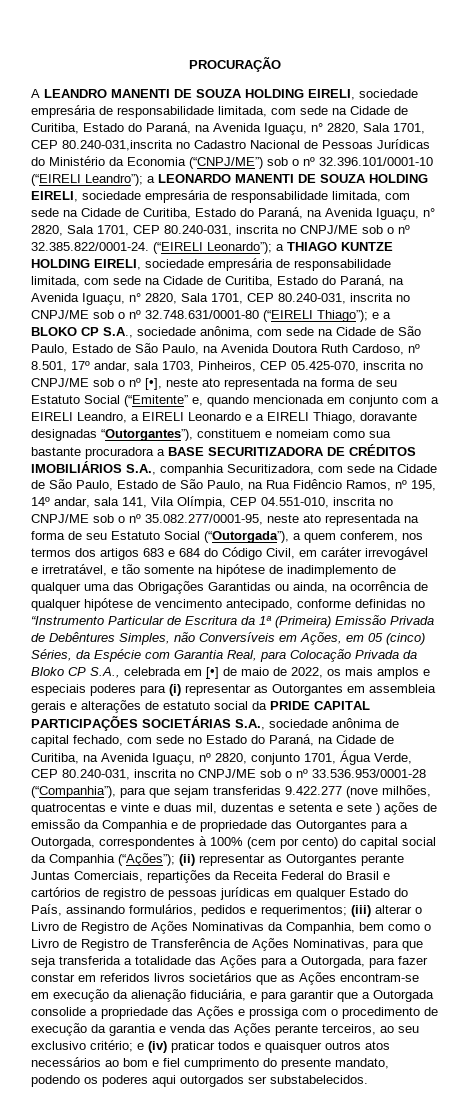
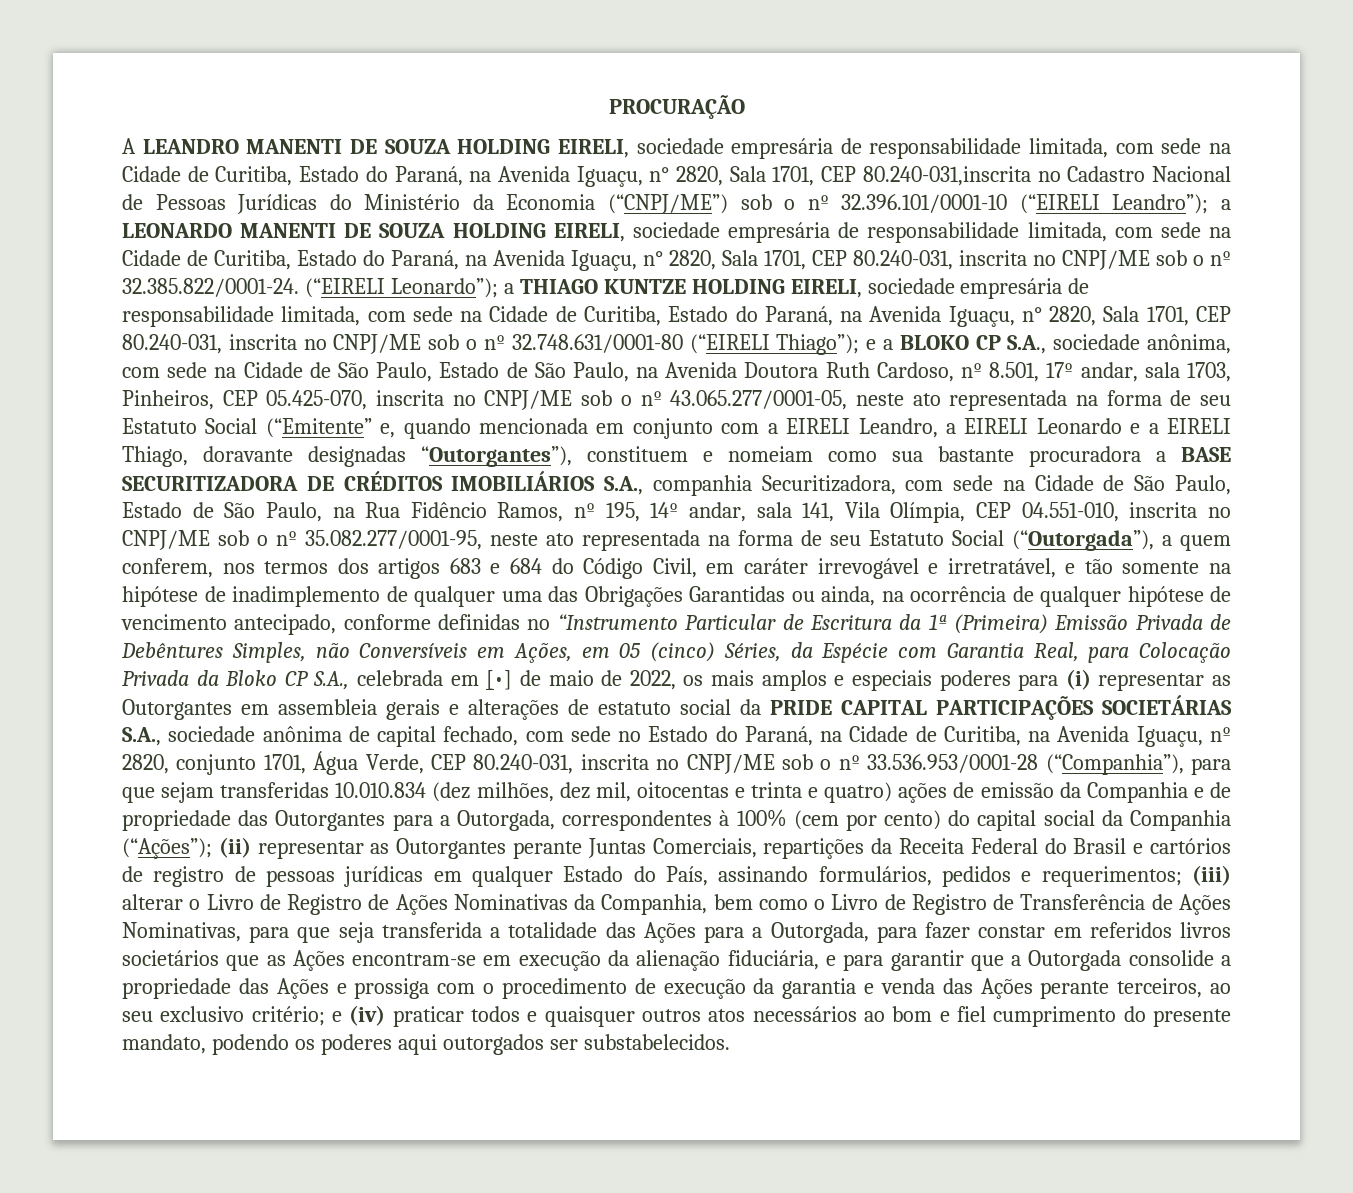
- e a BLOKO CP S.A., sociedade anônima, com sede na Cidade de São Paulo, Estado de São Paulo, na Avenida Doutora Ruth Cardoso, nº 8.501, 17º andar, sala 1703, Pinheiros, CEP 05.425-070, inscrita no CNPJ/ME sob o nº [•], neste ato representada na forma de seu Estatuto Social (“Emitente” e, quando mencionada em conjunto com a EIRELI Leandro, a EIRELI Leonardo e a EIRELI Thiago, doravante designadas “Outorgantes”), constituem e nomeiam como sua bastante procuradora a BASE SECURITIZADORA DE CRÉDITOS IMOBILIÁRIOS S.A., companhia Securitizadora, com sede na Cidade de São Paulo, Estado de São Paulo, na Rua Fidêncio Ramos, nº 195, 14º andar, sala 141, Vila Olímpia, CEP 04.551-010, inscrita no CNPJ/ME sob o nº 35.082.277/0001-95, neste ato representada na forma de seu Estatuto Social (“Outorgada”), a quem conferem, nos termos dos artigos 683 e 684 do Código Civil, em caráter irrevogável e irretratável, e tão somente na hipótese de inadimplemento de qualquer uma das Obrigações Garantidas ou ainda, na ocorrência de qualquer hipótese de vencimento antecipado, conforme definidas no “Instrumento Particular de Escritura da 1ª (Primeira) Emissão Privada de Debêntures Simples, não Conversíveis em Ações, em 05 (cinco) Séries, da Espécie com Garantia Real, para Colocação Privada da Bloko CP S.A., celebrada em [•] de maio de 2022, os mais amplos e especiais poderes para (i) representar as Outorgantes em assembleia gerais e alterações de estatuto social da PRIDE CAPITAL PARTICIPAÇÕES SOCIETÁRIAS S.A., sociedade anônima de capital fechado, com sede no Estado do Paraná, na Cidade de Curitiba, na Avenida Iguaçu, nº 2820, conjunto 1701, Água Verde, CEP 80.240-031, inscrita no CNPJ/ME sob o nº 33.536.953/0001-28 (“Companhia”), para que sejam transferidas 9.422.277 (nove milhões, quatrocentas e vinte e duas mil, duzentas e setenta e sete ) ações de emissão da Companhia e de propriedade das Outorgantes para a Outorgada, correspondentes à 100% (cem por cento) do capital social da Companhia (“Ações”);
+ e a BLOKO CP S.A., sociedade anônima, com sede na Cidade de São Paulo, Estado de São Paulo, na Avenida Doutora Ruth Cardoso, nº 8.501, 17º andar, sala 1703, Pinheiros, CEP 05.425-070, inscrita no CNPJ/ME sob o nº 43.065.277/0001-05, neste ato representada na forma de seu Estatuto Social (“Emitente” e, quando mencionada em conjunto com a EIRELI Leandro, a EIRELI Leonardo e a EIRELI Thiago, doravante designadas “Outorgantes”), constituem e nomeiam como sua bastante procuradora a BASE SECURITIZADORA DE CRÉDITOS IMOBILIÁRIOS S.A., companhia Securitizadora, com sede na Cidade de São Paulo, Estado de São Paulo, na Rua Fidêncio Ramos, nº 195, 14º andar, sala 141, Vila Olímpia, CEP 04.551-010, inscrita no CNPJ/ME sob o nº 35.082.277/0001-95, neste ato representada na forma de seu Estatuto Social (“Outorgada”), a quem conferem, nos termos dos artigos 683 e 684 do Código Civil, em caráter irrevogável e irretratável, e tão somente na hipótese de inadimplemento de qualquer uma das Obrigações Garantidas ou ainda, na ocorrência de qualquer hipótese de vencimento antecipado, conforme definidas no “Instrumento Particular de Escritura da 1ª (Primeira) Emissão Privada de Debêntures Simples, não Conversíveis em Ações, em 05 (cinco) Séries, da Espécie com Garantia Real, para Colocação Privada da Bloko CP S.A., celebrada em [•] de maio de 2022, os mais amplos e especiais poderes para (i) representar as Outorgantes em assembleia gerais e alterações de estatuto social da PRIDE CAPITAL PARTICIPAÇÕES SOCIETÁRIAS S.A., sociedade anônima de capital fechado, com sede no Estado do Paraná, na Cidade de Curitiba, na Avenida Iguaçu, nº 2820, conjunto 1701, Água Verde, CEP 80.240-031, inscrita no CNPJ/ME sob o nº 33.536.953/0001-28 (“Companhia”), para que sejam transferidas 10.010.834 (dez milhões, dez mil, oitocentas e trinta e quatro) ações de emissão da Companhia e de propriedade das Outorgantes para a Outorgada, correspondentes à 100% (cem por cento) do capital social da Companhia (“Ações”);

